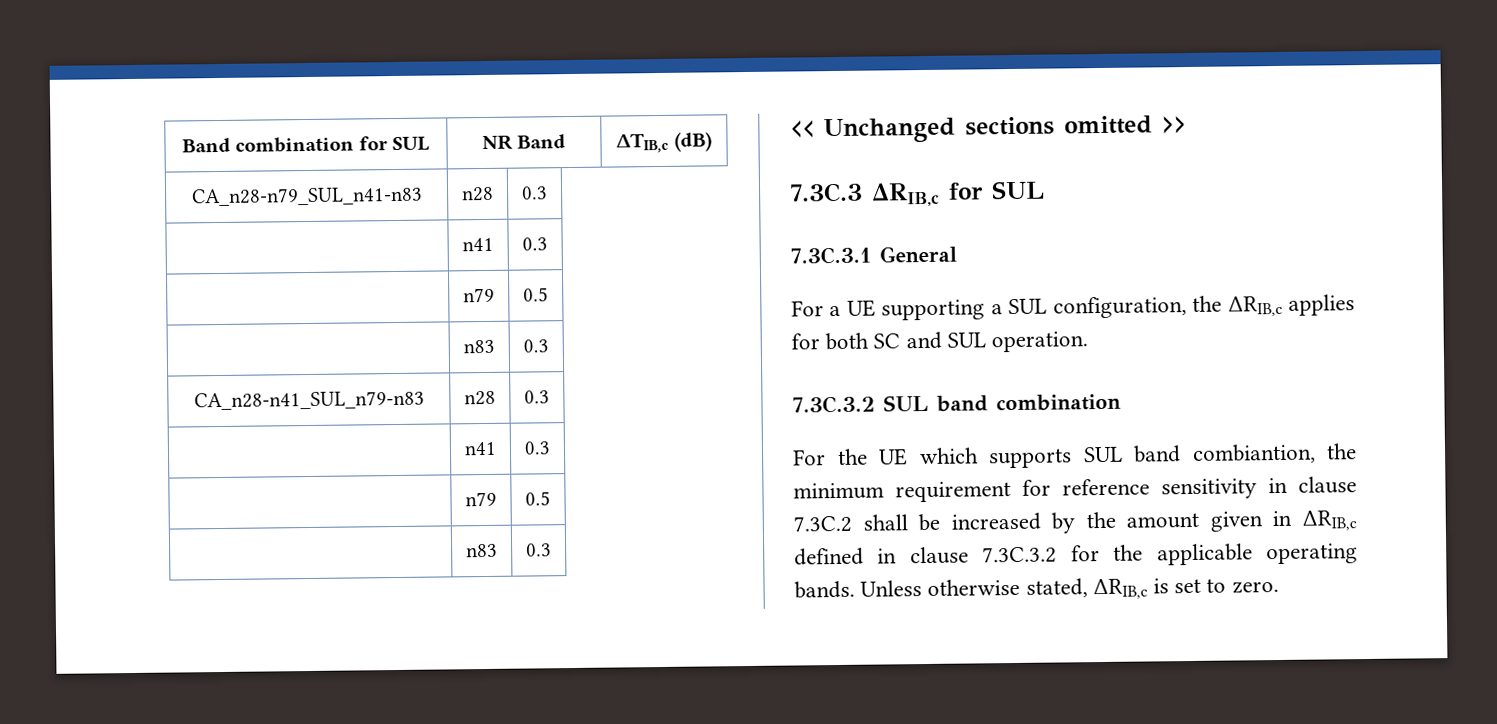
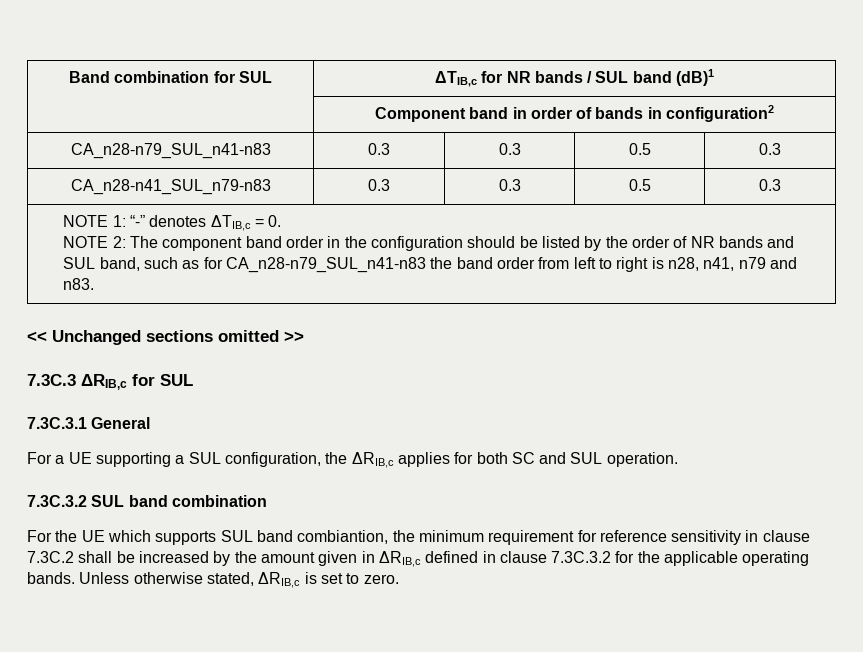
- Band combination for SUL | NR Band | ΔTIB,c (dB)
+ Band combination for SUL | ΔTIB,c for NR bands / SUL band (dB)1
+ | Component band in order of bands in configuration2
- CA_n28-n79_SUL_n41-n83 | n28 | 0.3
- | n41 | 0.3
- | n79 | 0.5
- | n83 | 0.3
+ CA_n28-n79_SUL_n41-n83 | 0.3 | 0.3 | 0.5 | 0.3
- CA_n28-n41_SUL_n79-n83 | n28 | 0.3
- | n41 | 0.3
- | n79 | 0.5
- | n83 | 0.3
+ CA_n28-n41_SUL_n79-n83 | 0.3 | 0.3 | 0.5 | 0.3
+ NOTE 1: “-” denotes ΔTIB,c = 0.
+ NOTE 2: The component band order in the configuration should be listed by the order of NR bands and SUL band, such as for CA_n28-n79_SUL_n41-n83 the band order from left to right is n28, n41, n79 and n83.

